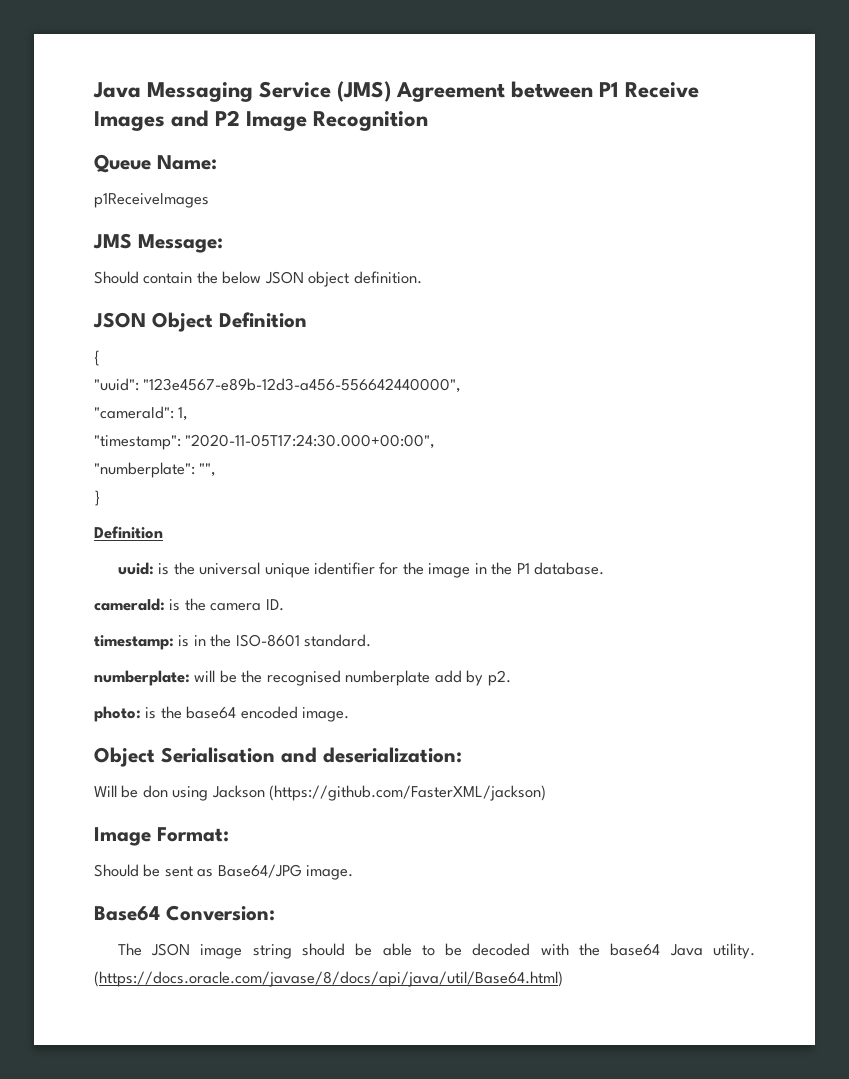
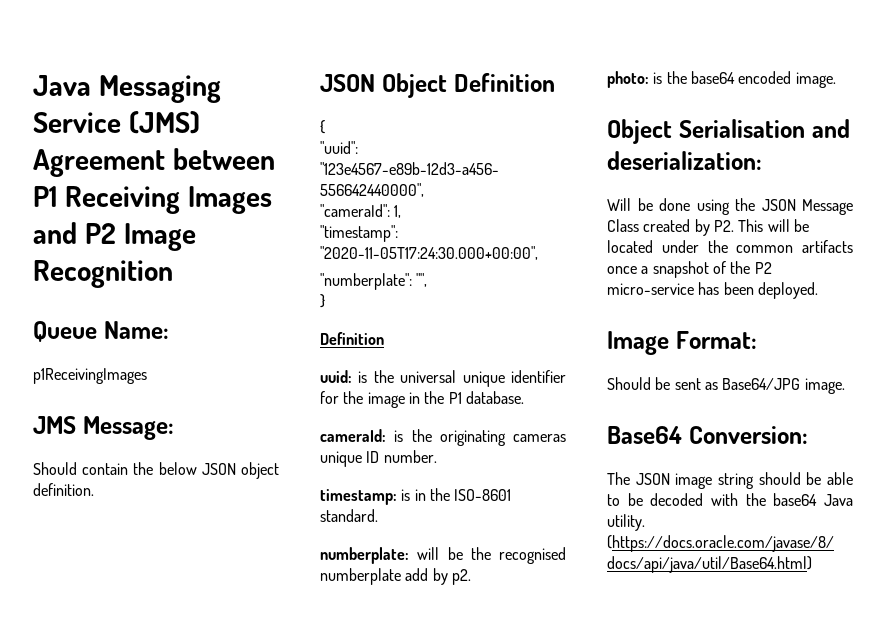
- Java Messaging Service (JMS) Agreement between P1 Receive Images and P2 Image Recognition
+ Java Messaging Service (JMS) Agreement between P1 Receiving Images and P2 Image Recognition
- p1ReceiveImages
+ p1ReceivingImages
- cameraId: is the camera ID.
+ cameraId: is the originating cameras unique ID number.
- Will be don using Jackson (https://github.com/FasterXML/jackson)
+ Will be done using the JSON Message Class created by P2. This will be located under the common artifacts once a snapshot of the P2 micro-service has been deployed.

